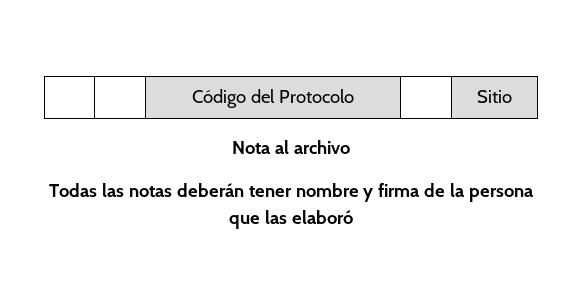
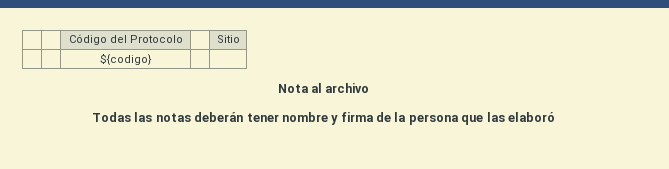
+ | | ${codigo} | |

